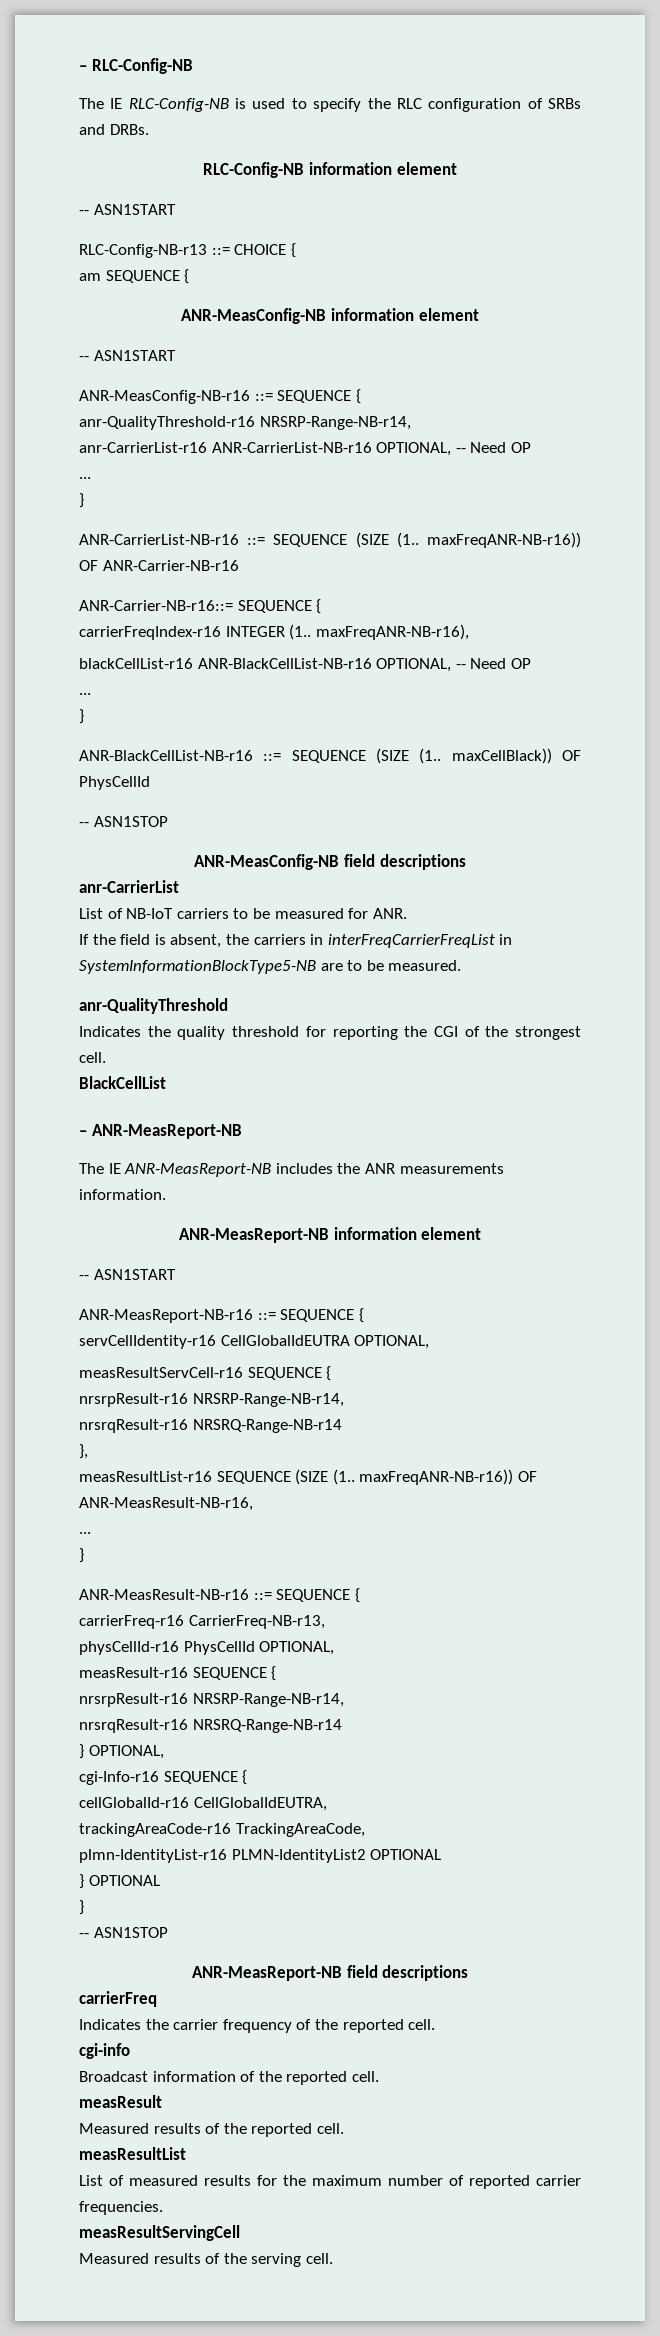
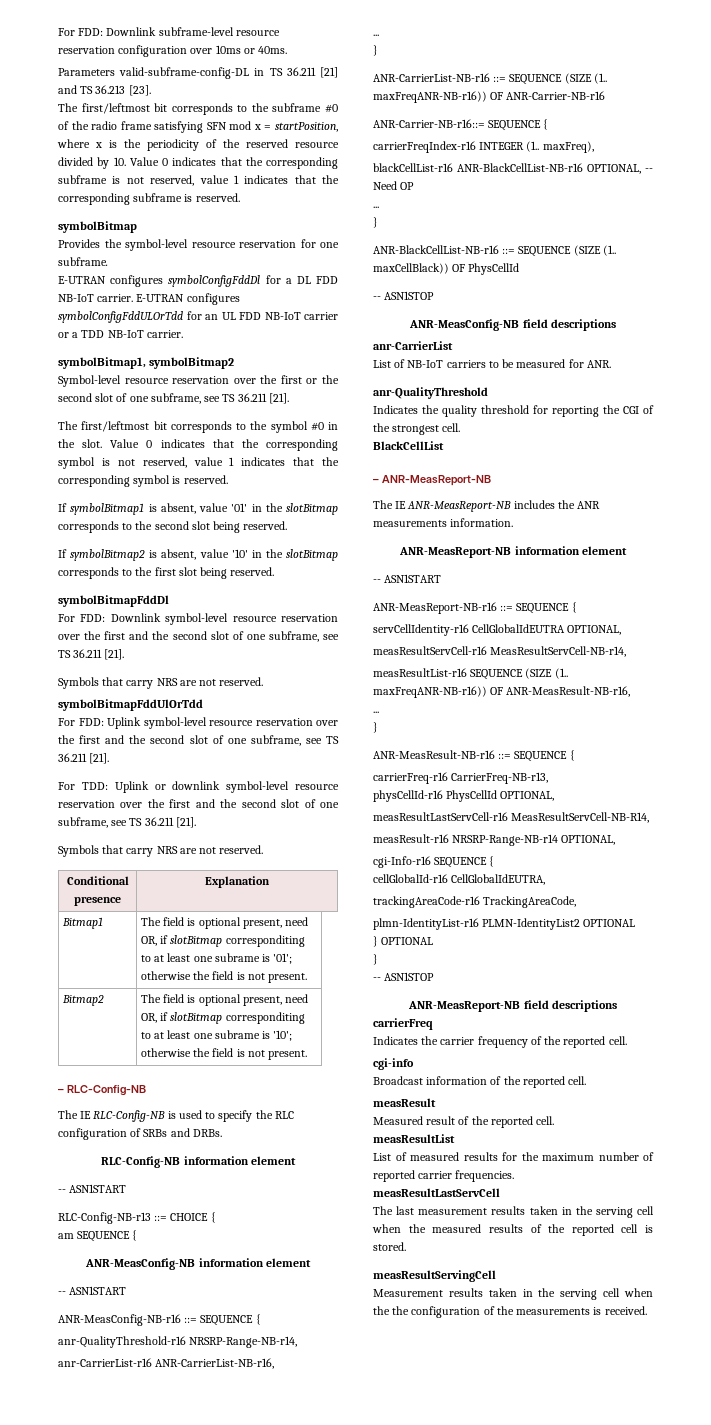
+ For FDD: Downlink subframe-level resource reservation configuration over 10ms or 40ms.
+ Parameters valid-subframe-config-DL in TS 36.211 [21] and TS 36.213 [23].
+ The first/leftmost bit corresponds to the subframe #0 of the radio frame satisfying SFN mod x = startPosition, where x is the periodicity of the reserved resource divided by 10. Value 0 indicates that the corresponding subframe is not reserved, value 1 indicates that the corresponding subframe is reserved.
+ symbolBitmap
+ Provides the symbol-level resource reservation for one subframe.
+ E-UTRAN configures symbolConfigFddDl for a DL FDD NB-IoT carrier. E-UTRAN configures symbolConfigFddULOrTdd for an UL FDD NB-IoT carrier or a TDD NB-IoT carrier.
+ symbolBitmap1, symbolBitmap2
+ Symbol-level resource reservation over the first or the second slot of one subframe, see TS 36.211 [21].
+ The first/leftmost bit corresponds to the symbol #0 in the slot. Value 0 indicates that the corresponding symbol is not reserved, value 1 indicates that the corresponding symbol is reserved.
+ If symbolBitmap1 is absent, value '01' in the slotBitmap corresponds to the second slot being reserved.
+ If symbolBitmap2 is absent, value '10' in the slotBitmap corresponds to the first slot being reserved.
+ symbolBitmapFddDl
+ For FDD: Downlink symbol-level resource reservation over the first and the second slot of one subframe, see TS 36.211 [21].
+ Symbols that carry NRS are not reserved.
+ symbolBitmapFddUlOrTdd
+ For FDD: Uplink symbol-level resource reservation over the first and the second slot of one subframe, see TS 36.211 [21].
+ For TDD: Uplink or downlink symbol-level resource reservation over the first and the second slot of one subframe, see TS 36.211 [21].
+ Symbols that carry NRS are not reserved.
+ Conditional presence | Explanation
+ Bitmap1 | The field is optional present, need OR, if slotBitmap corresponditing to at least one subrame is '01'; otherwise the field is not present.
+ Bitmap2 | The field is optional present, need OR, if slotBitmap corresponditing to at least one subrame is '10'; otherwise the field is not present.
- anr-CarrierList-r16 ANR-CarrierList-NB-r16 OPTIONAL, -- Need OP
+ anr-CarrierList-r16 ANR-CarrierList-NB-r16,
- carrierFreqIndex-r16 INTEGER (1.. maxFreqANR-NB-r16),
+ carrierFreqIndex-r16 INTEGER (1.. maxFreq),
- If the field is absent, the carriers in interFreqCarrierFreqList in SystemInformationBlockType5-NB are to be measured.
- measResultServCell-r16 SEQUENCE {
- nrsrpResult-r16 NRSRP-Range-NB-r14,
- nrsrqResult-r16 NRSRQ-Range-NB-r14
- },
+ measResultServCell-r16 MeasResultServCell-NB-r14,
+ measResultLastServCell-r16 MeasResultServCell-NB-R14,
- measResult-r16 SEQUENCE {
- nrsrpResult-r16 NRSRP-Range-NB-r14,
- nrsrqResult-r16 NRSRQ-Range-NB-r14
- } OPTIONAL,
+ measResult-r16 NRSRP-Range-NB-r14 OPTIONAL,
- Measured results of the reported cell.
+ Measured result of the reported cell.
+ measResultLastServCell
+ The last measurement results taken in the serving cell when the measured results of the reported cell is stored.
  measResultServingCell
- Measured results of the serving cell.
+ Measurement results taken in the serving cell when the the configuration of the measurements is received.

